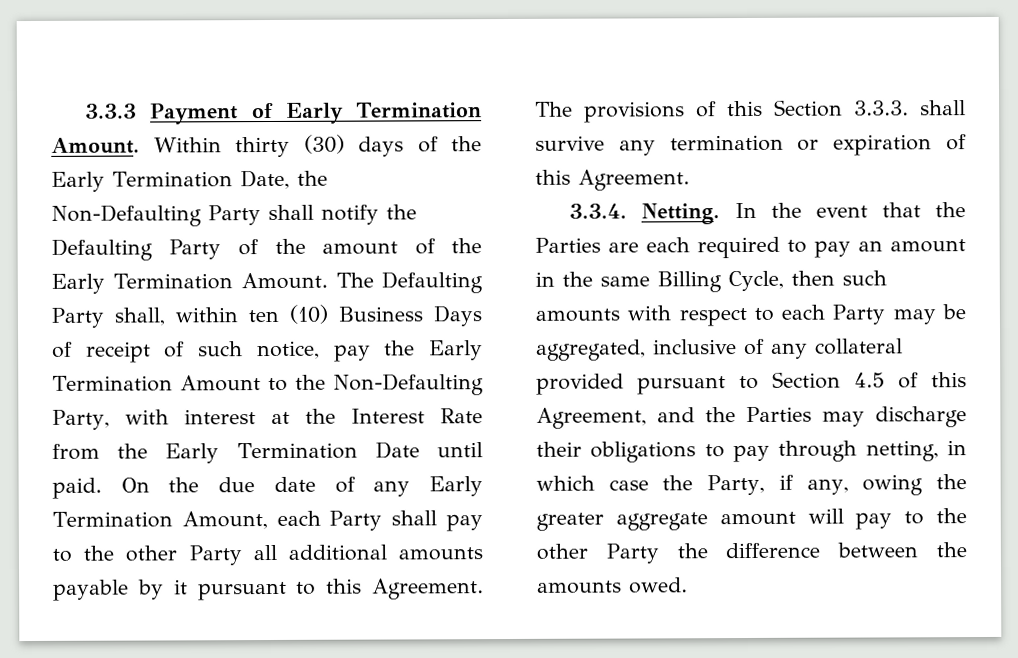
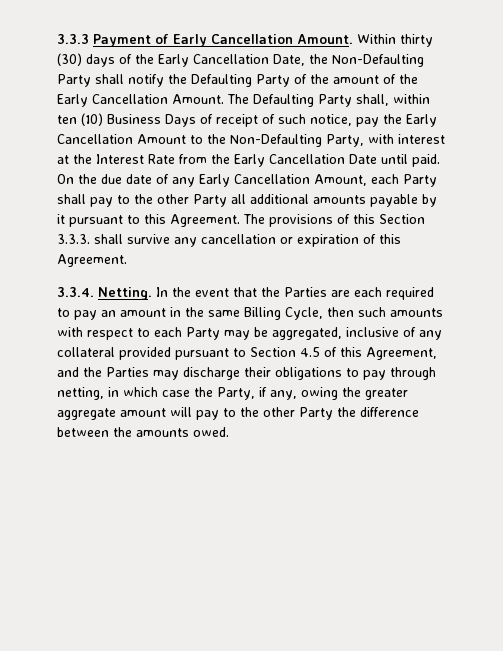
- 3.3.3 Payment of Early Termination Amount.
+ 3.3.3 Payment of Early Cancellation Amount.
- Within thirty (30) days of the Early Termination Date, the Non-Defaulting Party shall notify the Defaulting Party of the amount of the Early Termination Amount.
+ Within thirty (30) days of the Early Cancellation Date, the Non-Defaulting Party shall notify the Defaulting Party of the amount of the Early Cancellation Amount.
- The Defaulting Party shall, within ten (10) Business Days of receipt of such notice, pay the Early Termination Amount to the Non-Defaulting Party, with interest at the Interest Rate from the Early Termination Date until paid.
+ The Defaulting Party shall, within ten (10) Business Days of receipt of such notice, pay the Early Cancellation Amount to the Non-Defaulting Party, with interest at the Interest Rate from the Early Cancellation Date until paid.
- On the due date of any Early Termination Amount, each Party shall pay to the other Party all additional amounts payable by it pursuant to this Agreement.
+ On the due date of any Early Cancellation Amount, each Party shall pay to the other Party all additional amounts payable by it pursuant to this Agreement.
- The provisions of this Section 3.3.3. shall survive any termination or expiration of this Agreement.
+ The provisions of this Section 3.3.3. shall survive any cancellation or expiration of this Agreement.

